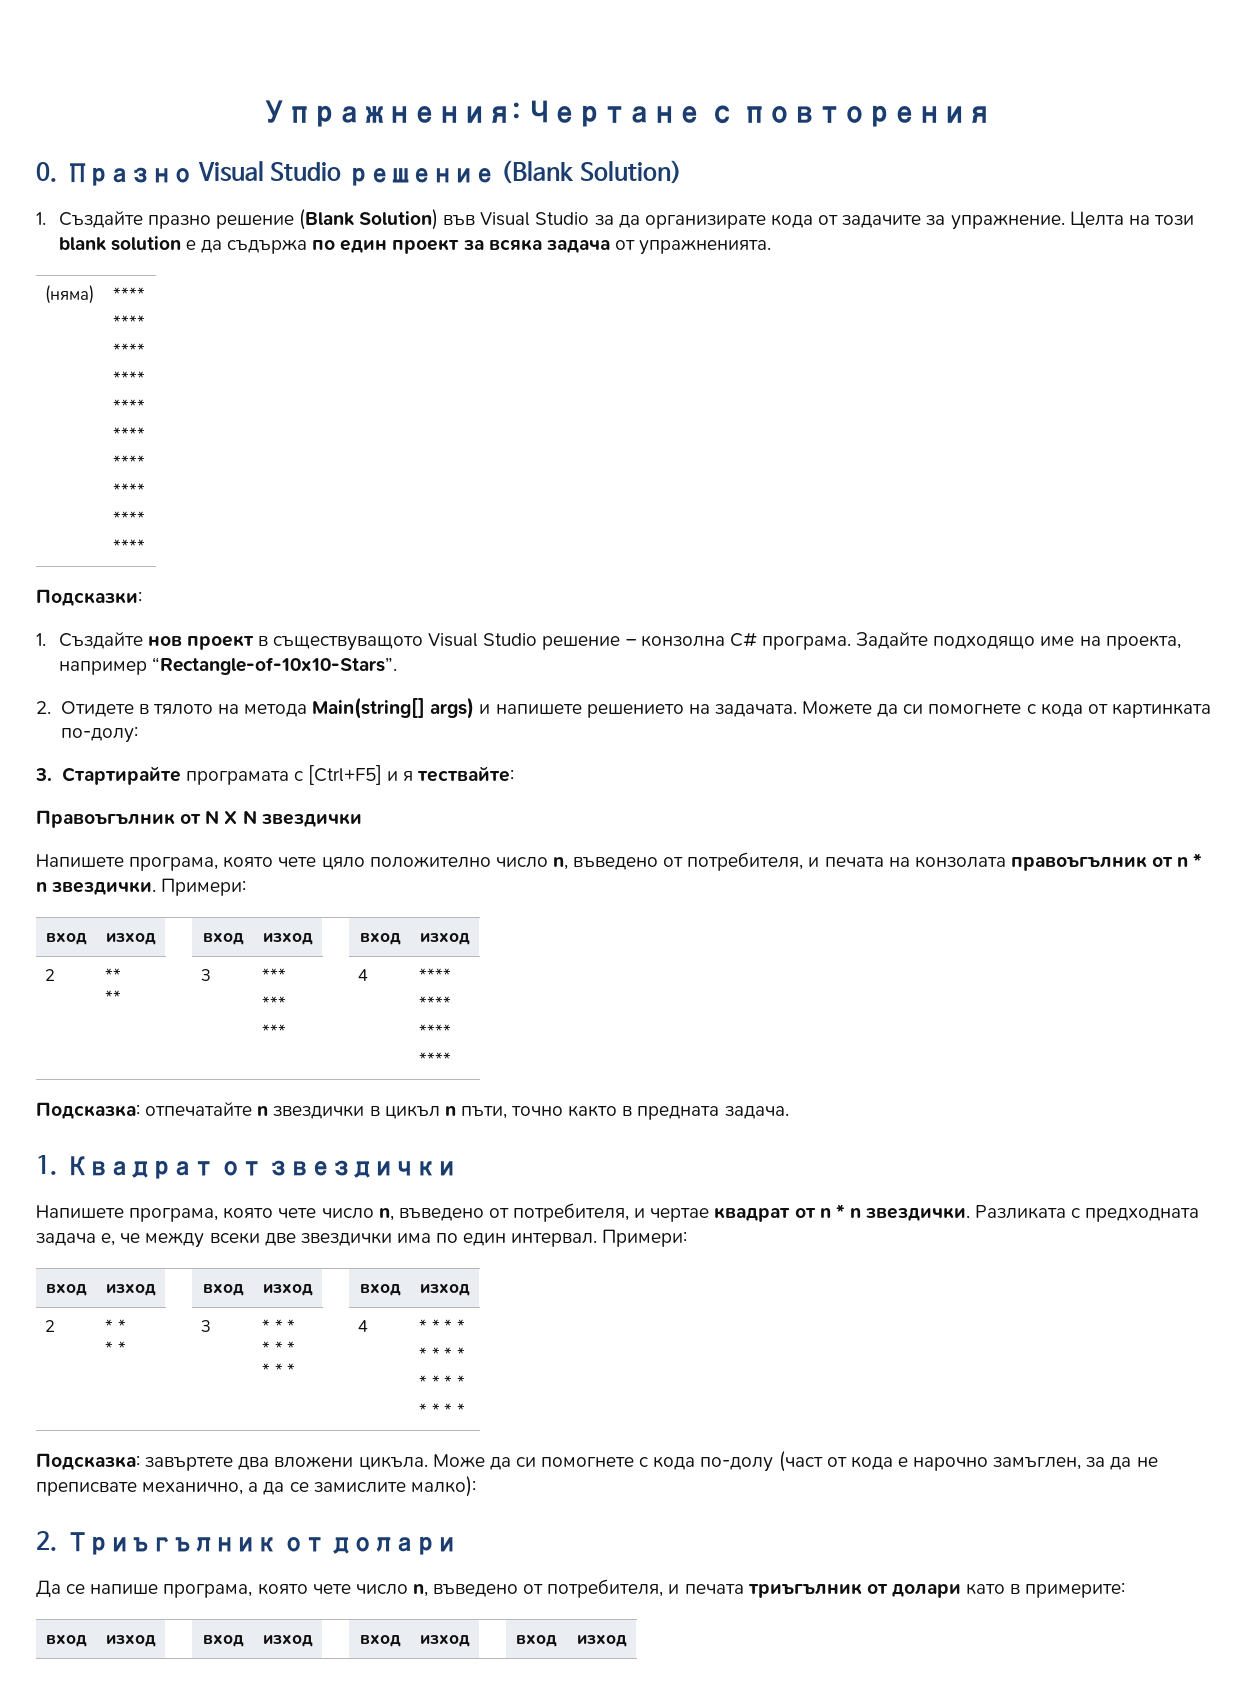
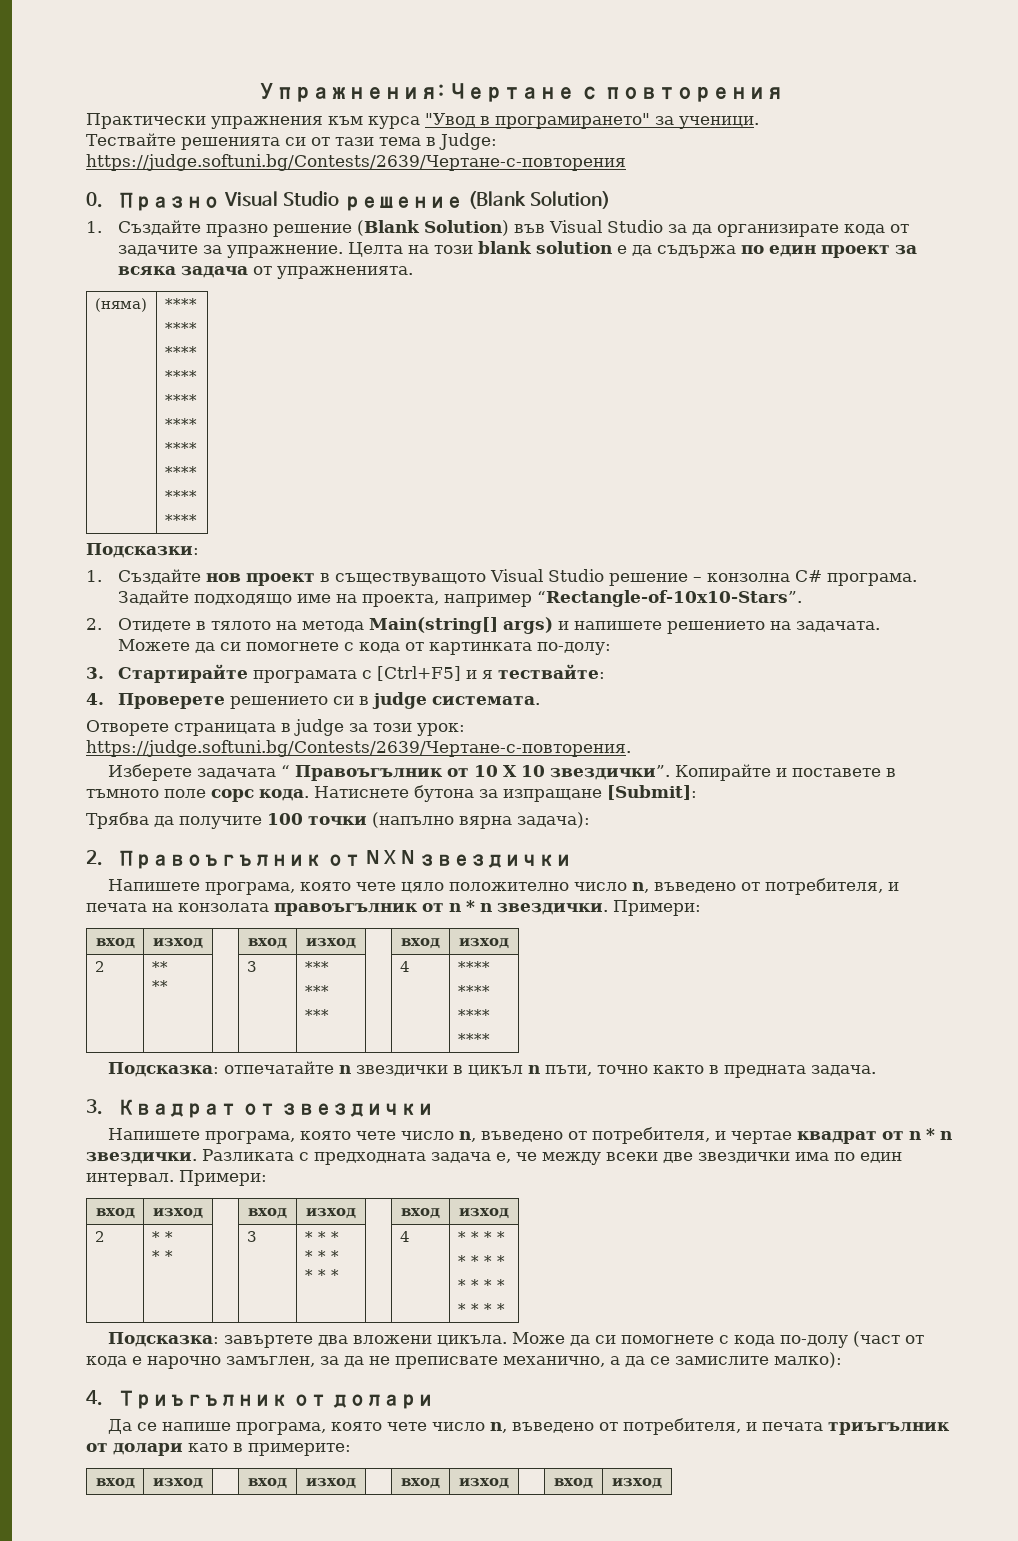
+ Практически упражнения към курса "Увод в програмирането" за ученици.
+ Тествайте решенията си от тази тема в Judge: https://judge.softuni.bg/Contests/2639/Чертане-с-повторения
- Правоъгълник от N X N звездички
+ 4. Проверете решението си в judge системата.
+ Отворете страницата в judge за този урок: https://judge.softuni.bg/Contests/2639/Чертане-с-повторения.
+ Изберете задачата “ Правоъгълник от 10 X 10 звездички”. Копирайте и поставете в тъмното поле сорс кода. Натиснете бутона за изпращане [Submit]:
+ Трябва да получите 100 точки (напълно вярна задача):
+ 2. Правоъгълник от N X N звездички
- 1. Квадрат от звездички
+ 3. Квадрат от звездички
- 2. Триъгълник от долари
+ 4. Триъгълник от долари

